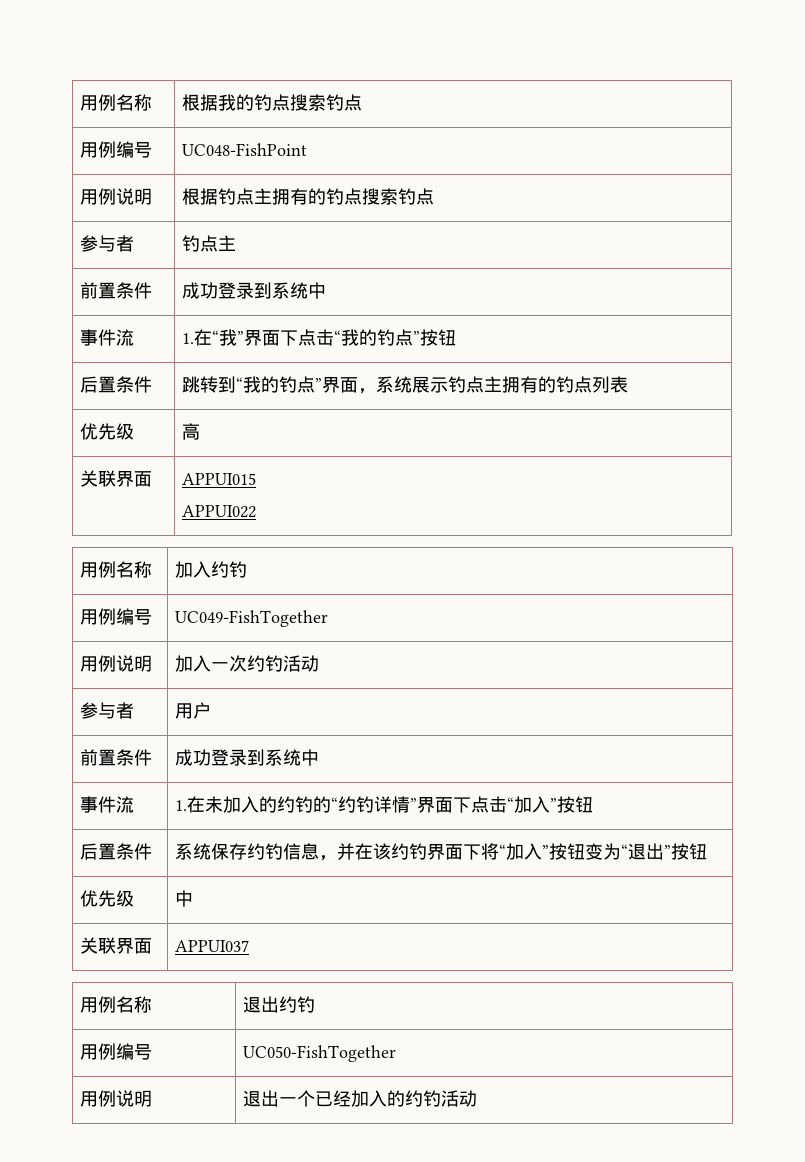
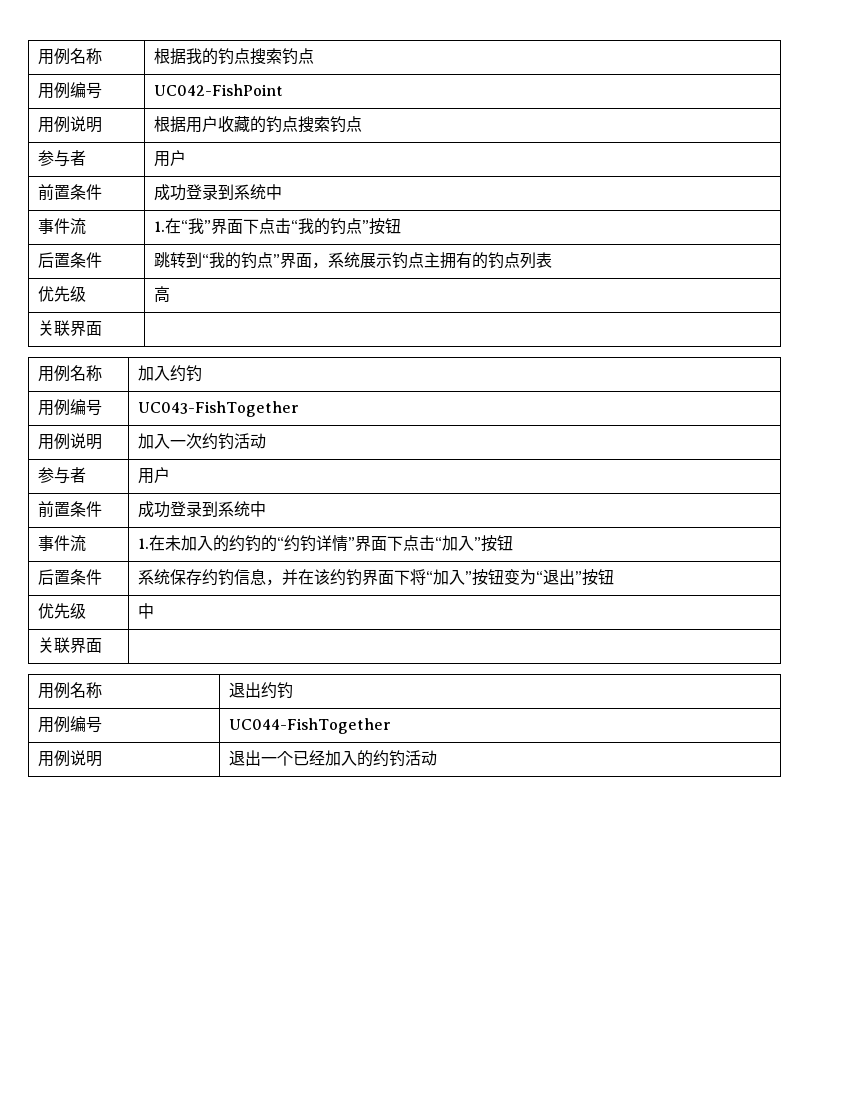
- 用例编号 | UC048-FishPoint
+ 用例编号 | UC042-FishPoint
- 用例说明 | 根据钓点主拥有的钓点搜索钓点
- 参与者 | 钓点主
+ 用例说明 | 根据用户收藏的钓点搜索钓点
+ 参与者 | 用户
  优先级 | 高
- 关联界面 | APPUI015
- APPUI022
+ 关联界面 |
- 用例编号 | UC049-FishTogether
+ 用例编号 | UC043-FishTogether
  优先级 | 中
- 关联界面 | APPUI037
+ 关联界面 |
- 用例编号 | UC050-FishTogether
+ 用例编号 | UC044-FishTogether

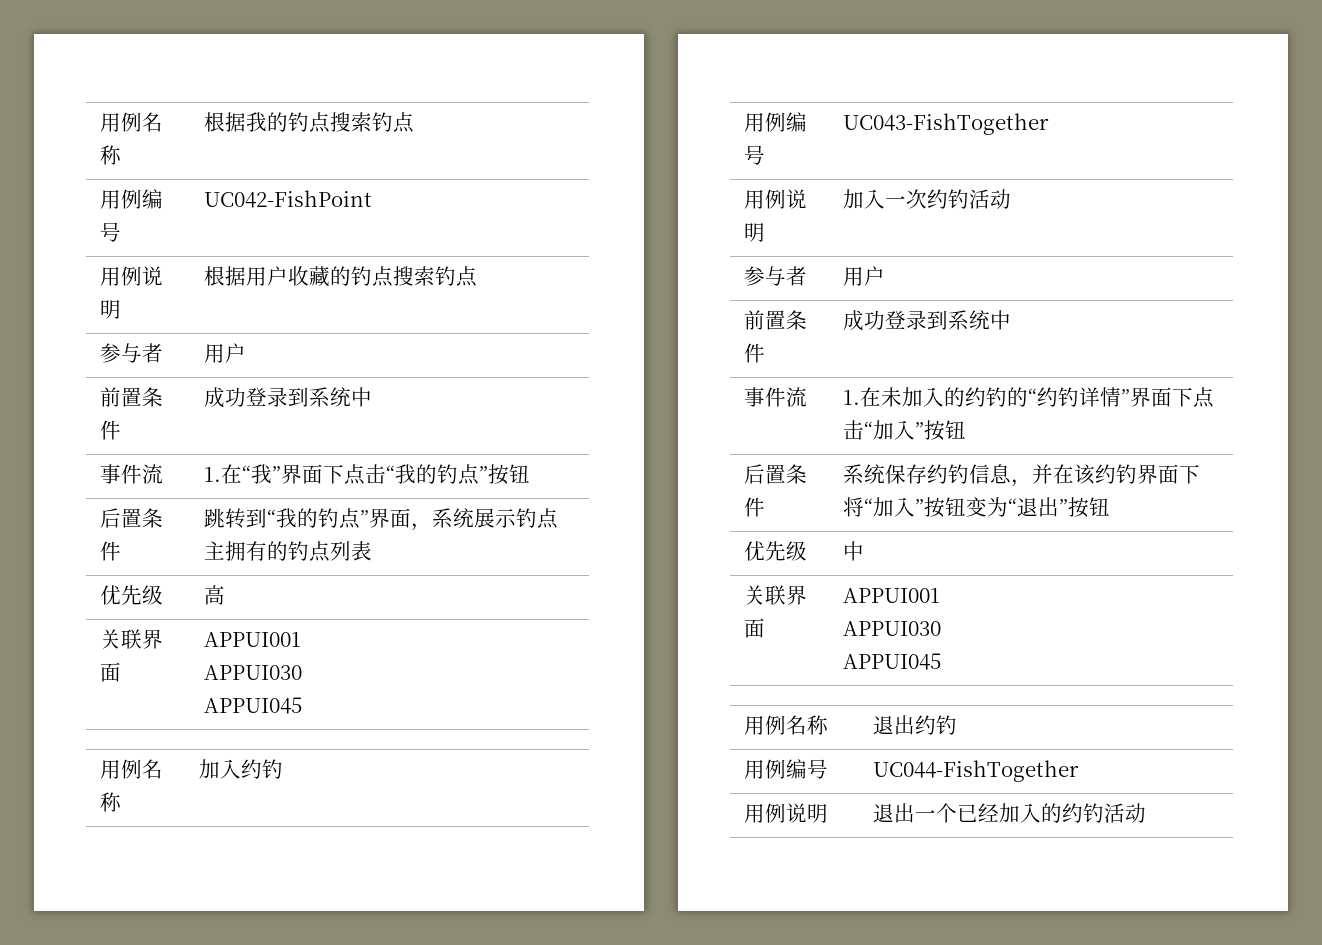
  优先级 | 高
- 关联界面 |
+ 关联界面 | APPUI001
+ APPUI030
+ APPUI045
  优先级 | 中
- 关联界面 |
+ 关联界面 | APPUI001
+ APPUI030
+ APPUI045

